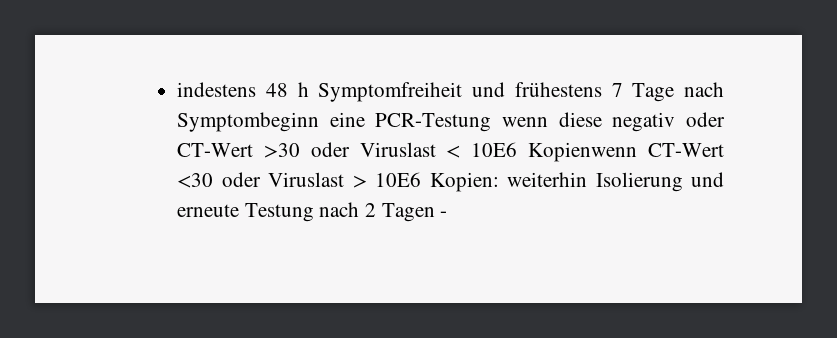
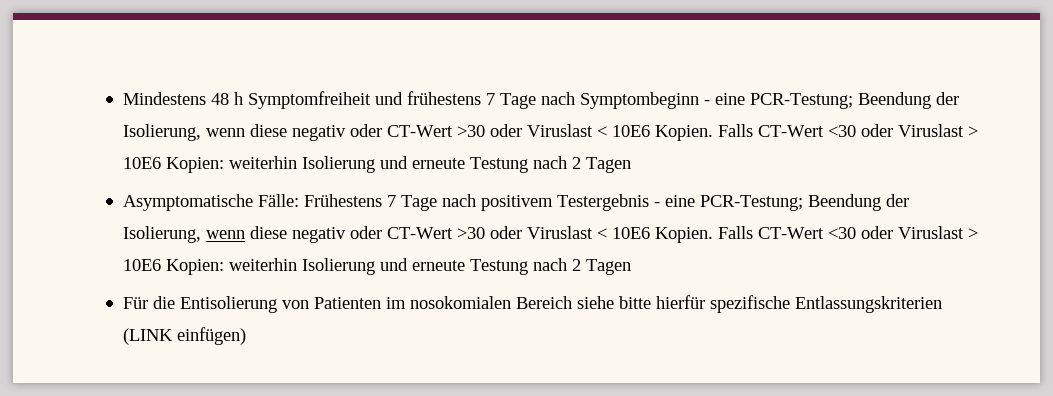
- indestens 48 h Symptomfreiheit und frühestens 7 Tage nach Symptombeginn eine PCR-Testung wenn diese negativ oder CT-Wert >30 oder Viruslast < 10E6 Kopienwenn CT-Wert <30 oder Viruslast > 10E6 Kopien: weiterhin Isolierung und erneute Testung nach 2 Tagen -
+ Mindestens 48 h Symptomfreiheit und frühestens 7 Tage nach Symptombeginn - eine PCR-Testung; Beendung der Isolierung, wenn diese negativ oder CT-Wert >30 oder Viruslast < 10E6 Kopien. Falls CT-Wert <30 oder Viruslast > 10E6 Kopien: weiterhin Isolierung und erneute Testung nach 2 Tagen
+ Asymptomatische Fälle: Frühestens 7 Tage nach positivem Testergebnis - eine PCR-Testung; Beendung der Isolierung, wenn diese negativ oder CT-Wert >30 oder Viruslast < 10E6 Kopien. Falls CT-Wert <30 oder Viruslast > 10E6 Kopien: weiterhin Isolierung und erneute Testung nach 2 Tagen
+ Für die Entisolierung von Patienten im nosokomialen Bereich siehe bitte hierfür spezifische Entlassungskriterien (LINK einfügen)

